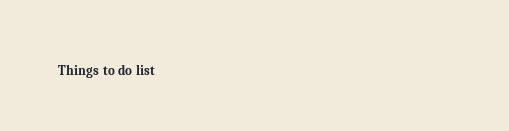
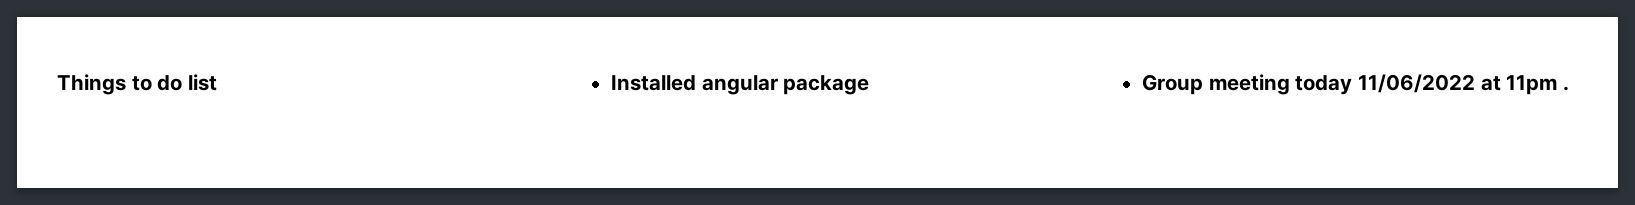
+ Installed angular package
+ Group meeting today 11/06/2022 at 11pm .

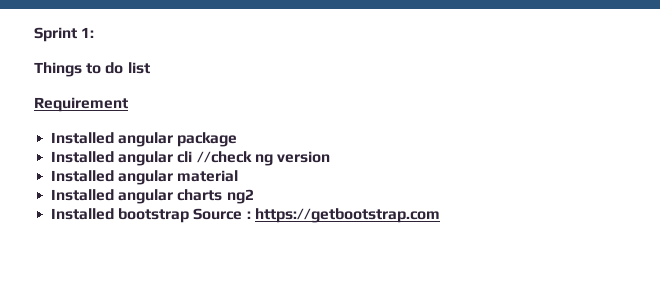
+ Sprint 1:
+ Requirement
- Group meeting today 11/06/2022 at 11pm .
+ Installed angular cli //check ng version
+ Installed angular material
+ Installed angular charts ng2
+ Installed bootstrap Source : https://getbootstrap.com

